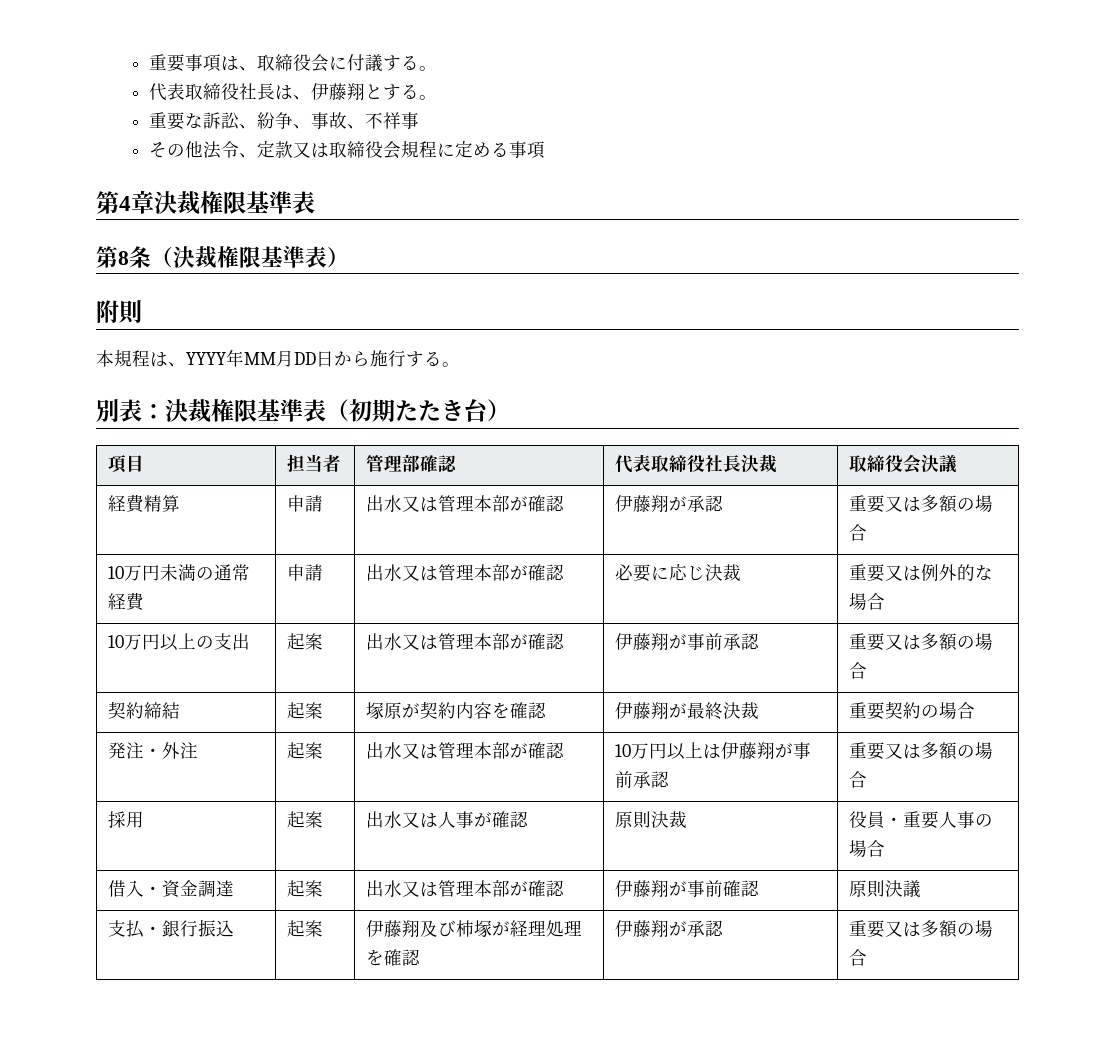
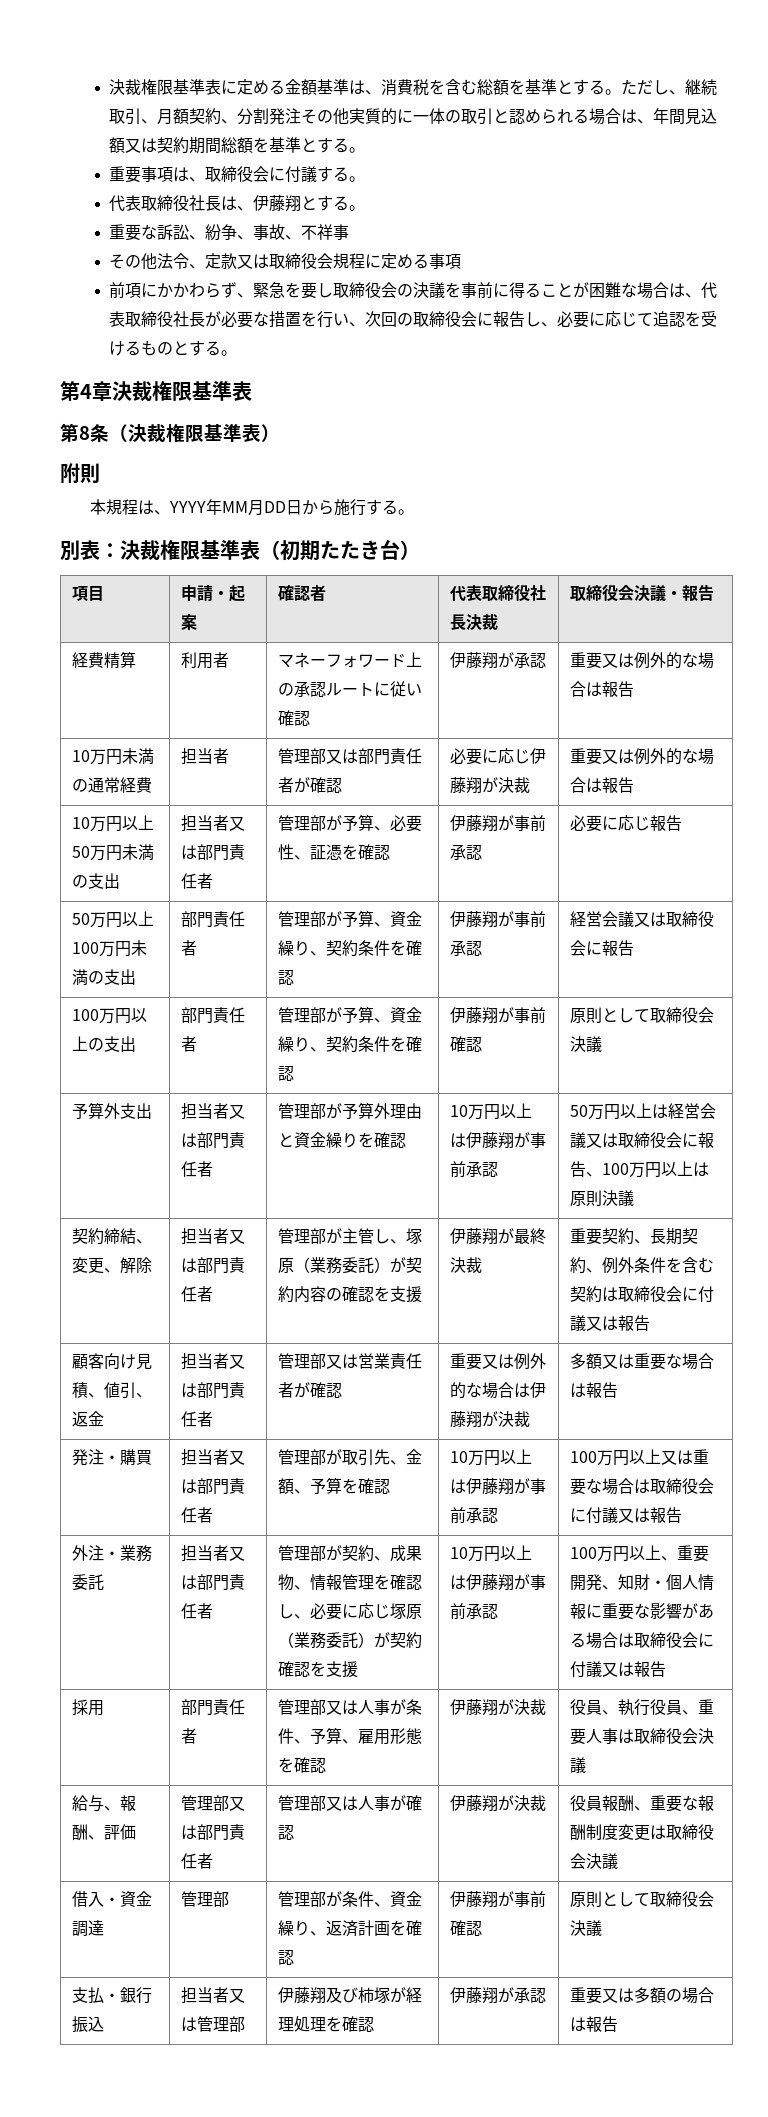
+ 決裁権限基準表に定める金額基準は、消費税を含む総額を基準とする。ただし、継続取引、月額契約、分割発注その他実質的に一体の取引と認められる場合は、年間見込額又は契約期間総額を基準とする。
+ 前項にかかわらず、緊急を要し取締役会の決議を事前に得ることが困難な場合は、代表取締役社長が必要な措置を行い、次回の取締役会に報告し、必要に応じて追認を受けるものとする。
- 項目 | 担当者 | 管理部確認 | 代表取締役社長決裁 | 取締役会決議
+ 項目 | 申請・起案 | 確認者 | 代表取締役社長決裁 | 取締役会決議・報告
- 経費精算 | 申請 | 出水又は管理本部が確認 | 伊藤翔が承認 | 重要又は多額の場合
+ 経費精算 | 利用者 | マネーフォワード上の承認ルートに従い確認 | 伊藤翔が承認 | 重要又は例外的な場合は報告
- 10万円未満の通常経費 | 申請 | 出水又は管理本部が確認 | 必要に応じ決裁 | 重要又は例外的な場合
- 10万円以上の支出 | 起案 | 出水又は管理本部が確認 | 伊藤翔が事前承認 | 重要又は多額の場合
- 契約締結 | 起案 | 塚原が契約内容を確認 | 伊藤翔が最終決裁 | 重要契約の場合
- 発注・外注 | 起案 | 出水又は管理本部が確認 | 10万円以上は伊藤翔が事前承認 | 重要又は多額の場合
- 採用 | 起案 | 出水又は人事が確認 | 原則決裁 | 役員・重要人事の場合
- 借入・資金調達 | 起案 | 出水又は管理本部が確認 | 伊藤翔が事前確認 | 原則決議
+ 10万円未満の通常経費 | 担当者 | 管理部又は部門責任者が確認 | 必要に応じ伊藤翔が決裁 | 重要又は例外的な場合は報告
+ 10万円以上50万円未満の支出 | 担当者又は部門責任者 | 管理部が予算、必要性、証憑を確認 | 伊藤翔が事前承認 | 必要に応じ報告
+ 50万円以上100万円未満の支出 | 部門責任者 | 管理部が予算、資金繰り、契約条件を確認 | 伊藤翔が事前承認 | 経営会議又は取締役会に報告
+ 100万円以上の支出 | 部門責任者 | 管理部が予算、資金繰り、契約条件を確認 | 伊藤翔が事前確認 | 原則として取締役会決議
+ 予算外支出 | 担当者又は部門責任者 | 管理部が予算外理由と資金繰りを確認 | 10万円以上は伊藤翔が事前承認 | 50万円以上は経営会議又は取締役会に報告、100万円以上は原則決議
+ 契約締結、変更、解除 | 担当者又は部門責任者 | 管理部が主管し、塚原（業務委託）が契約内容の確認を支援 | 伊藤翔が最終決裁 | 重要契約、長期契約、例外条件を含む契約は取締役会に付議又は報告
+ 顧客向け見積、値引、返金 | 担当者又は部門責任者 | 管理部又は営業責任者が確認 | 重要又は例外的な場合は伊藤翔が決裁 | 多額又は重要な場合は報告
+ 発注・購買 | 担当者又は部門責任者 | 管理部が取引先、金額、予算を確認 | 10万円以上は伊藤翔が事前承認 | 100万円以上又は重要な場合は取締役会に付議又は報告
+ 外注・業務委託 | 担当者又は部門責任者 | 管理部が契約、成果物、情報管理を確認し、必要に応じ塚原（業務委託）が契約確認を支援 | 10万円以上は伊藤翔が事前承認 | 100万円以上、重要開発、知財・個人情報に重要な影響がある場合は取締役会に付議又は報告
+ 採用 | 部門責任者 | 管理部又は人事が条件、予算、雇用形態を確認 | 伊藤翔が決裁 | 役員、執行役員、重要人事は取締役会決議
+ 給与、報酬、評価 | 管理部又は部門責任者 | 管理部又は人事が確認 | 伊藤翔が決裁 | 役員報酬、重要な報酬制度変更は取締役会決議
+ 借入・資金調達 | 管理部 | 管理部が条件、資金繰り、返済計画を確認 | 伊藤翔が事前確認 | 原則として取締役会決議
- 支払・銀行振込 | 起案 | 伊藤翔及び柿塚が経理処理を確認 | 伊藤翔が承認 | 重要又は多額の場合
+ 支払・銀行振込 | 担当者又は管理部 | 伊藤翔及び柿塚が経理処理を確認 | 伊藤翔が承認 | 重要又は多額の場合は報告

